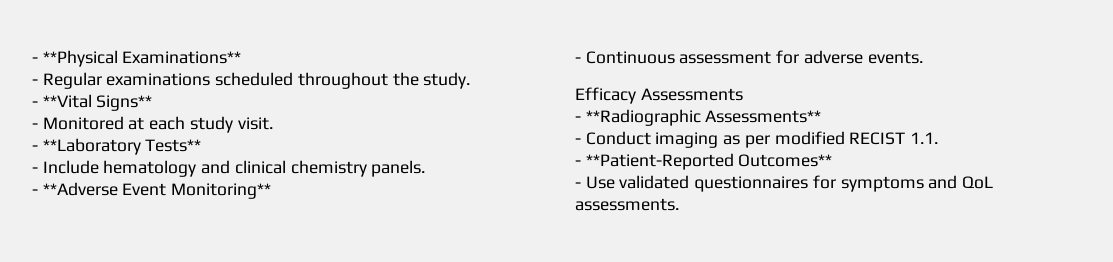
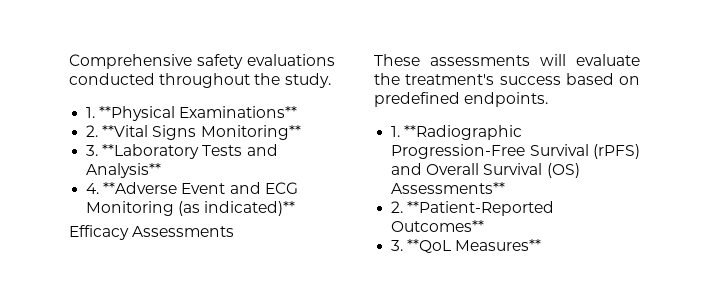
- - **Physical Examinations**
- - Regular examinations scheduled throughout the study.
- - **Vital Signs**
- - Monitored at each study visit.
- - **Laboratory Tests**
- - Include hematology and clinical chemistry panels.
- - **Adverse Event Monitoring**
- - Continuous assessment for adverse events.
+ Comprehensive safety evaluations conducted throughout the study.
+ 1. **Physical Examinations**
+ 2. **Vital Signs Monitoring**
+ 3. **Laboratory Tests and Analysis**
+ 4. **Adverse Event and ECG Monitoring (as indicated)**
  Efficacy Assessments
- - **Radiographic Assessments**
- - Conduct imaging as per modified RECIST 1.1.
- - **Patient-Reported Outcomes**
- - Use validated questionnaires for symptoms and QoL assessments.
+ These assessments will evaluate the treatment's success based on predefined endpoints.
+ 1. **Radiographic Progression-Free Survival (rPFS) and Overall Survival (OS) Assessments**
+ 2. **Patient-Reported Outcomes**
+ 3. **QoL Measures**

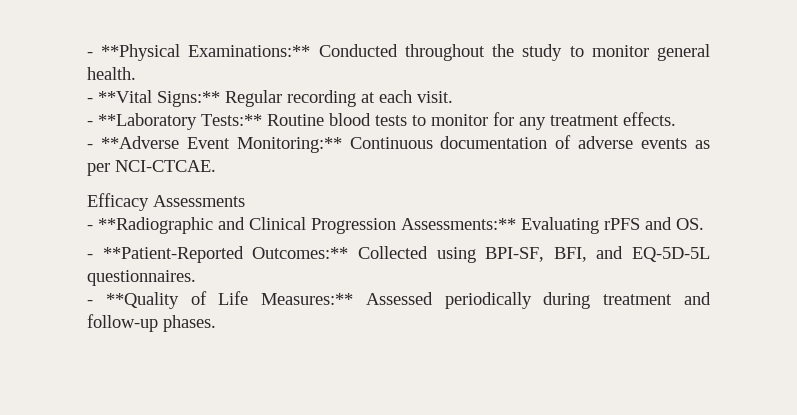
- Comprehensive safety evaluations conducted throughout the study.
- 1. **Physical Examinations**
- 2. **Vital Signs Monitoring**
- 3. **Laboratory Tests and Analysis**
- 4. **Adverse Event and ECG Monitoring (as indicated)**
+ - **Physical Examinations:** Conducted throughout the study to monitor general health.
+ - **Vital Signs:** Regular recording at each visit.
+ - **Laboratory Tests:** Routine blood tests to monitor for any treatment effects.
+ - **Adverse Event Monitoring:** Continuous documentation of adverse events as per NCI-CTCAE.
  Efficacy Assessments
- These assessments will evaluate the treatment's success based on predefined endpoints.
- 1. **Radiographic Progression-Free Survival (rPFS) and Overall Survival (OS) Assessments**
- 2. **Patient-Reported Outcomes**
- 3. **QoL Measures**
+ - **Radiographic and Clinical Progression Assessments:** Evaluating rPFS and OS.
+ - **Patient-Reported Outcomes:** Collected using BPI-SF, BFI, and EQ-5D-5L questionnaires.
+ - **Quality of Life Measures:** Assessed periodically during treatment and follow-up phases.

